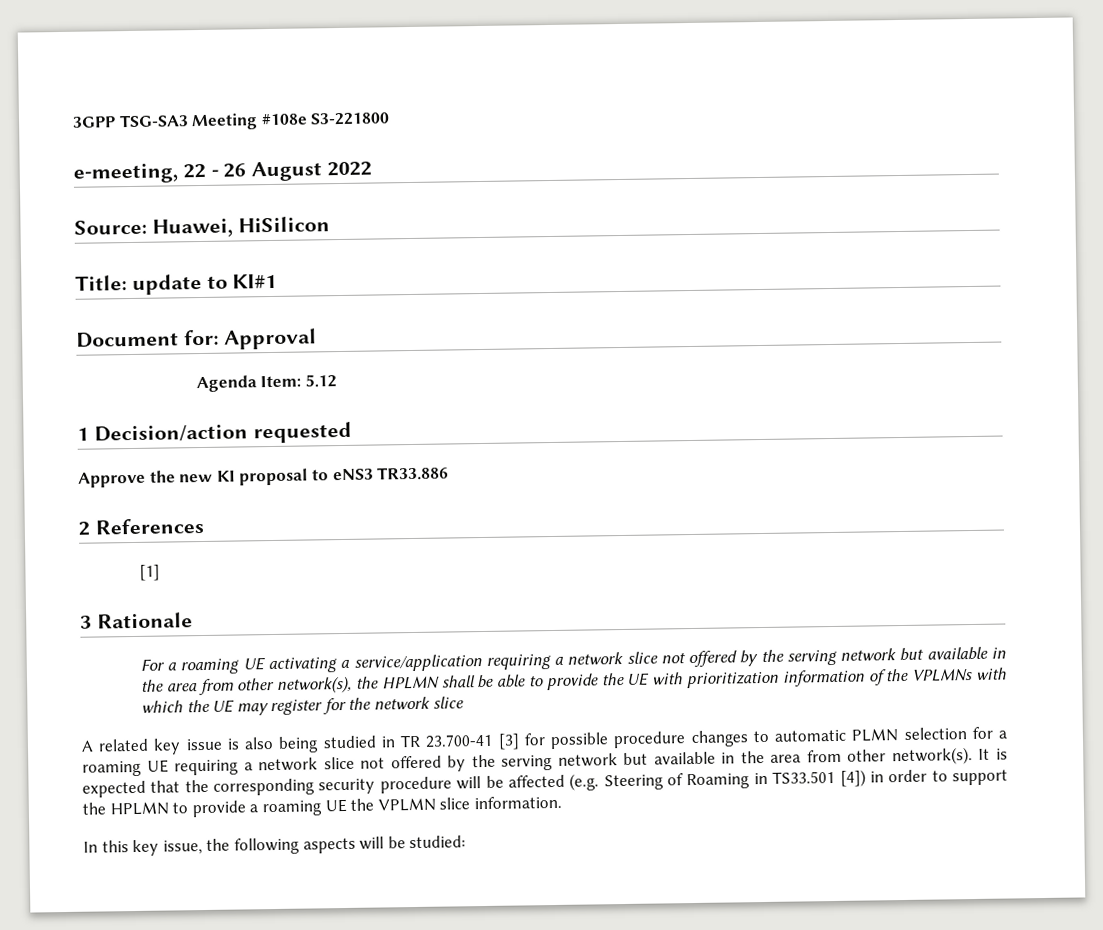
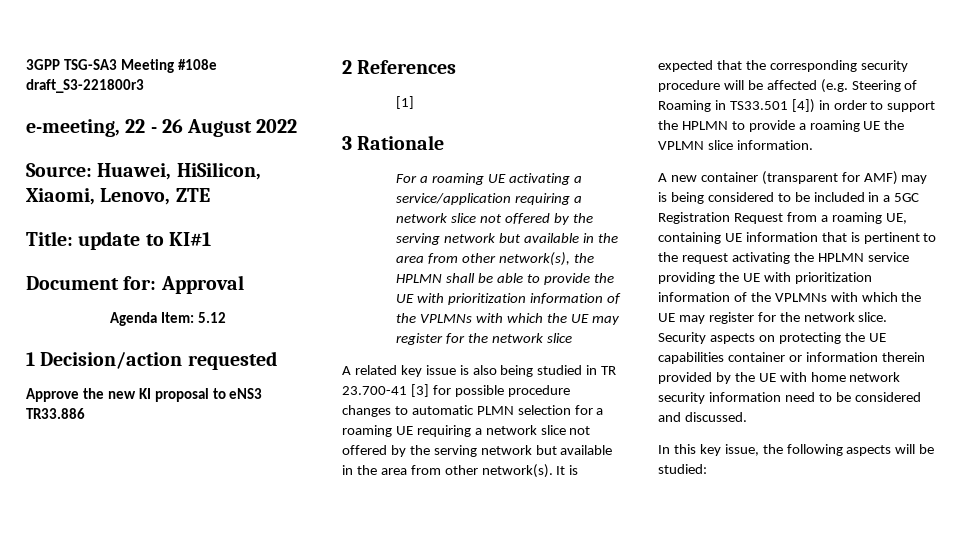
- 3GPP TSG-SA3 Meeting #108e S3-221800
+ 3GPP TSG-SA3 Meeting #108e draft_S3-221800r3
- Source: Huawei, HiSilicon
+ Source: Huawei, HiSilicon, Xiaomi, Lenovo, ZTE
+ A new container (transparent for AMF) may is being considered to be included in a 5GC Registration Request from a roaming UE, containing UE information that is pertinent to the request activating the HPLMN service providing the UE with prioritization information of the VPLMNs with which the UE may register for the network slice. Security aspects on protecting the UE capabilities container or information therein provided by the UE with home network security information need to be considered and discussed.

